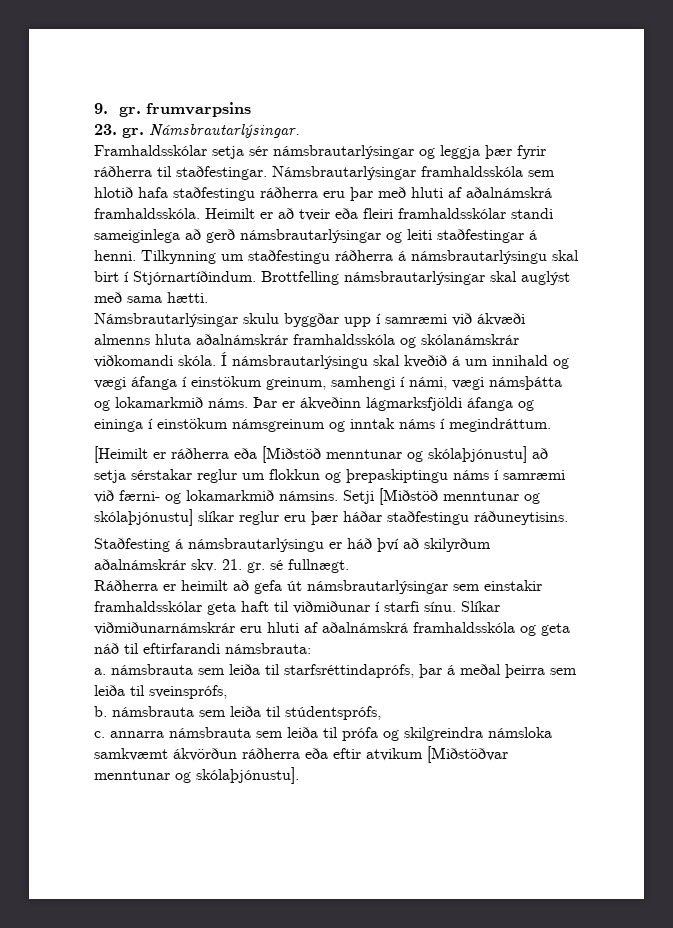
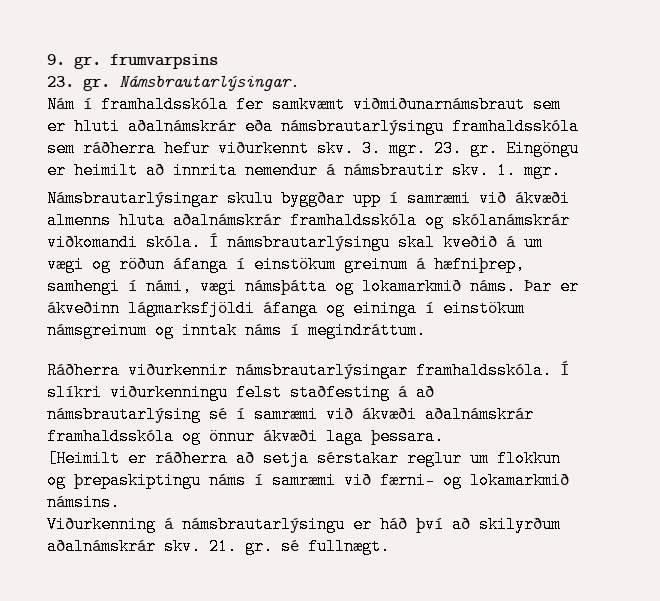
- Framhaldsskólar setja sér námsbrautarlýsingar og leggja þær fyrir ráðherra til staðfestingar. Námsbrautarlýsingar framhaldsskóla sem hlotið hafa staðfestingu ráðherra eru þar með hluti af aðalnámskrá framhaldsskóla. Heimilt er að tveir eða fleiri framhaldsskólar standi sameiginlega að gerð námsbrautarlýsingar og leiti staðfestingar á henni. Tilkynning um staðfestingu ráðherra á námsbrautarlýsingu skal birt í Stjórnartíðindum. Brottfelling námsbrautarlýsingar skal auglýst með sama hætti.
+ Nám í framhaldsskóla fer samkvæmt viðmiðunarnámsbraut sem er hluti aðalnámskrár eða námsbrautarlýsingu framhaldsskóla sem ráðherra hefur viðurkennt skv. 3. mgr. 23. gr. Eingöngu er heimilt að innrita nemendur á námsbrautir skv. 1. mgr.
- Í námsbrautarlýsingu skal kveðið á um innihald og vægi áfanga í einstökum greinum, samhengi í námi, vægi námsþátta og lokamarkmið náms.
+ Í námsbrautarlýsingu skal kveðið á um vægi og röðun áfanga í einstökum greinum á hæfniþrep, samhengi í námi, vægi námsþátta og lokamarkmið náms.
- [Heimilt er ráðherra eða [Miðstöð menntunar og skólaþjónustu] að setja sérstakar reglur um flokkun og þrepaskiptingu náms í samræmi við færni- og lokamarkmið námsins. Setji [Miðstöð menntunar og skólaþjónustu] slíkar reglur eru þær háðar staðfestingu ráðuneytisins.
- Staðfesting á námsbrautarlýsingu er háð því að skilyrðum aðalnámskrár skv.
+ Ráðherra viðurkennir námsbrautarlýsingar framhaldsskóla. Í slíkri viðurkenningu felst staðfesting á að námsbrautarlýsing sé í samræmi við ákvæði aðalnámskrár framhaldsskóla og önnur ákvæði laga þessara.
+ [Heimilt er ráðherra að setja sérstakar reglur um flokkun og þrepaskiptingu náms í samræmi við færni- og lokamarkmið námsins.
+ Viðurkenning á námsbrautarlýsingu er háð því að skilyrðum aðalnámskrár skv.
- Ráðherra er heimilt að gefa út námsbrautarlýsingar sem einstakir framhaldsskólar geta haft til viðmiðunar í starfi sínu. Slíkar viðmiðunarnámskrár eru hluti af aðalnámskrá framhaldsskóla og geta náð til eftirfarandi námsbrauta:
- a. námsbrauta sem leiða til starfsréttindaprófs, þar á meðal þeirra sem leiða til sveinsprófs,
- b. námsbrauta sem leiða til stúdentsprófs,
- c. annarra námsbrauta sem leiða til prófa og skilgreindra námsloka samkvæmt ákvörðun ráðherra eða eftir atvikum [Miðstöðvar menntunar og skólaþjónustu].

